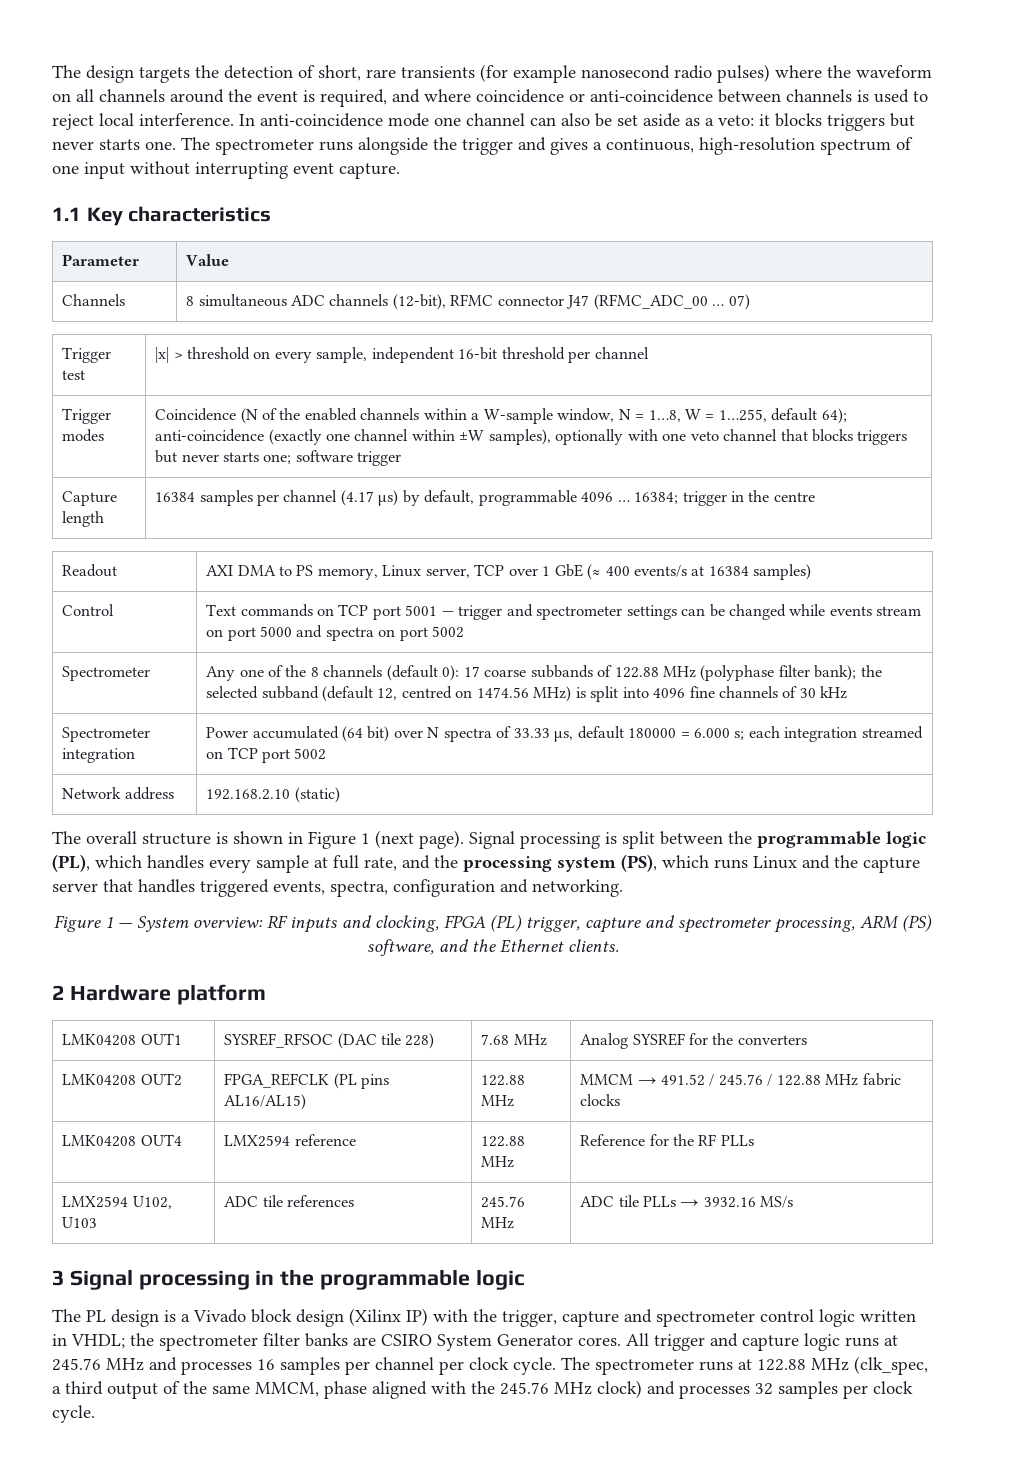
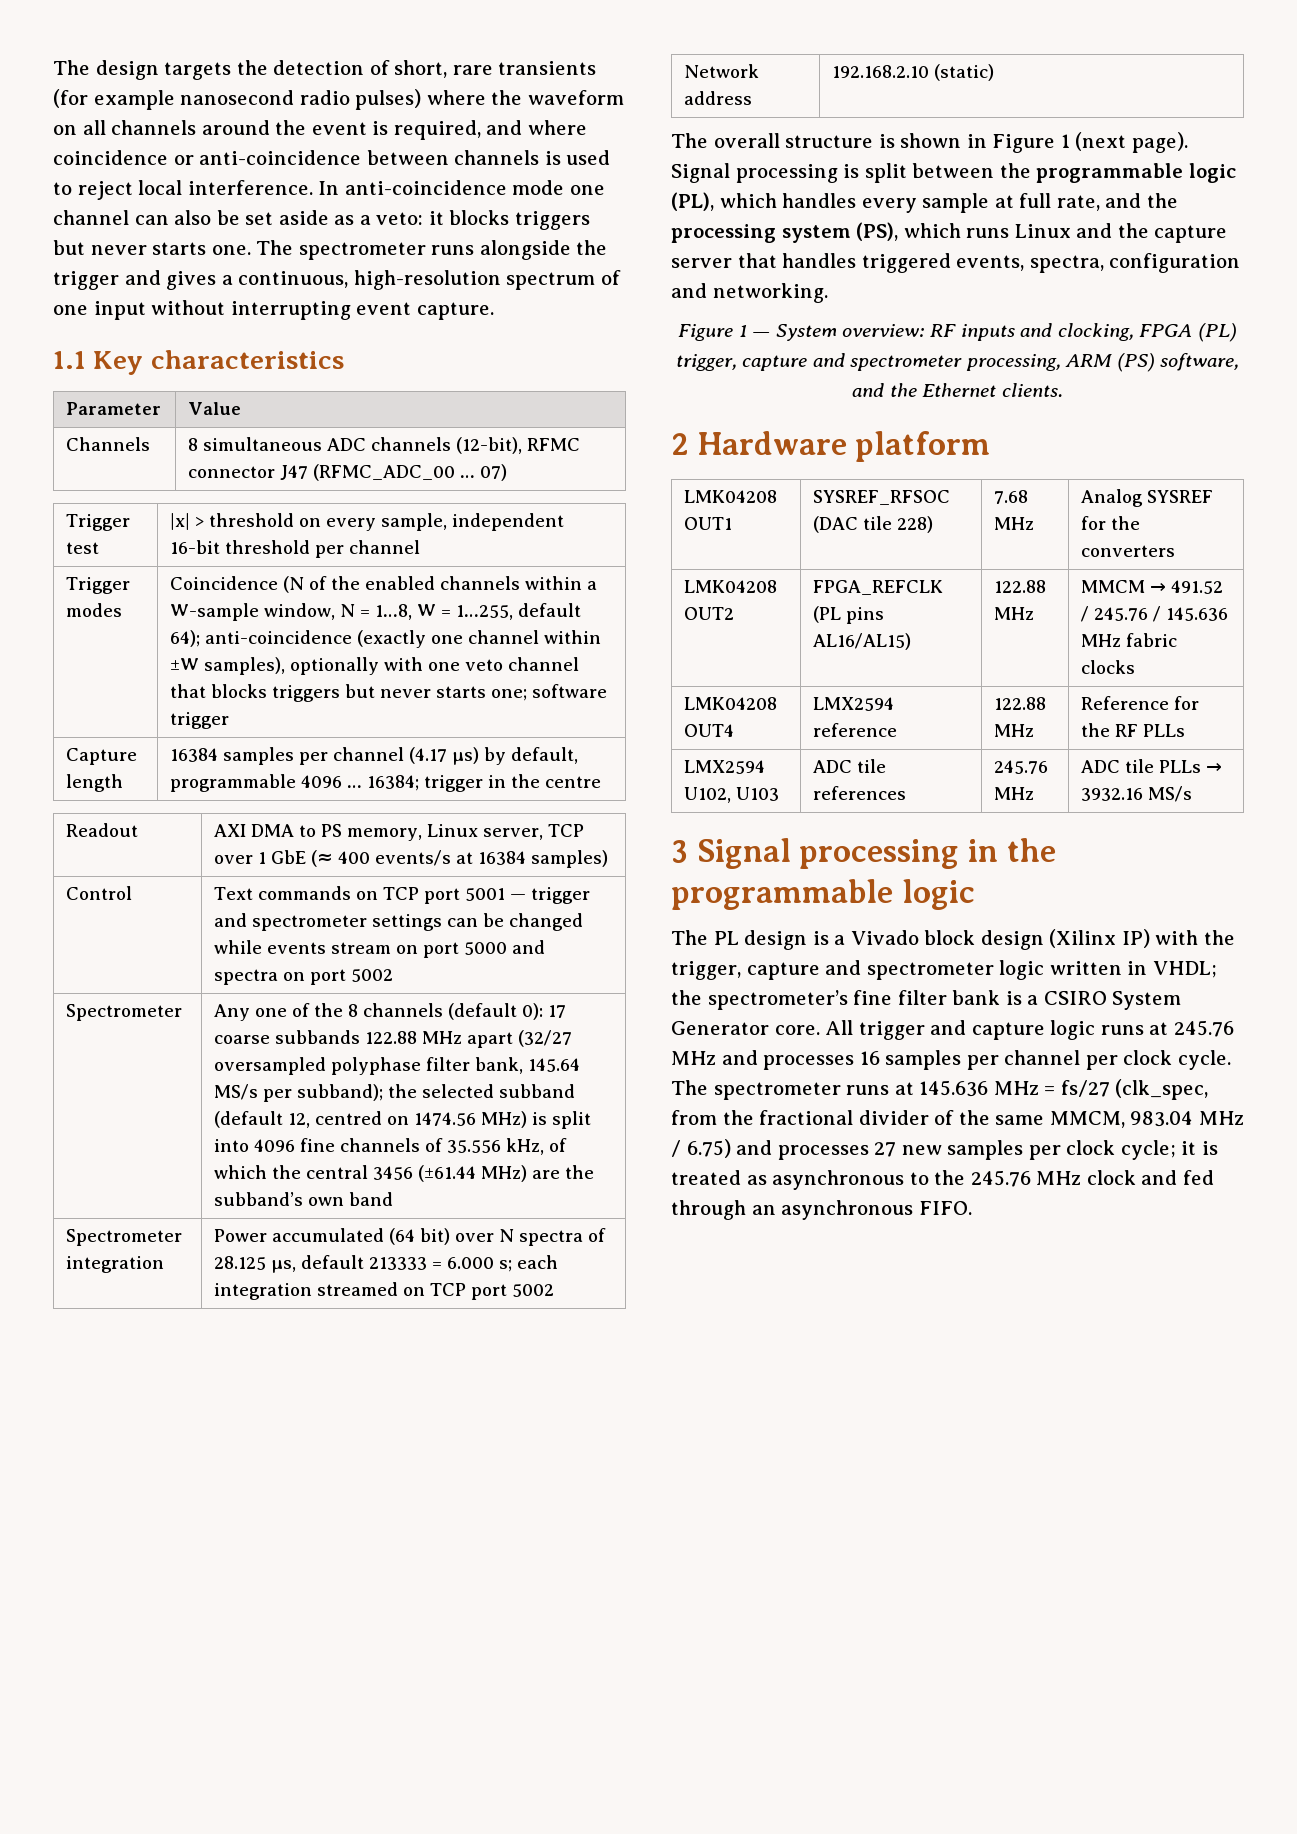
- Any one of the 8 channels (default 0): 17 coarse subbands of 122.88 MHz (polyphase filter bank); the selected subband (default 12, centred on 1474.56 MHz) is split into 4096 fine channels of 30 kHz
+ Any one of the 8 channels (default 0): 17 coarse subbands 122.88 MHz apart (32/27 oversampled polyphase filter bank, 145.64 MS/s per subband); the selected subband (default 12, centred on 1474.56 MHz) is split into 4096 fine channels of 35.556 kHz, of which the central 3456 (±61.44 MHz) are the subband’s own band
- Spectrometer integration | Power accumulated (64 bit) over N spectra of 33.33 µs, default 180000 = 6.000 s; each integration streamed on TCP port 5002
+ Spectrometer integration | Power accumulated (64 bit) over N spectra of 28.125 µs, default 213333 = 6.000 s; each integration streamed on TCP port 5002
- LMK04208 OUT2 | FPGA_REFCLK (PL pins AL16/AL15) | 122.88 MHz | MMCM → 491.52 / 245.76 / 122.88 MHz fabric clocks
+ LMK04208 OUT2 | FPGA_REFCLK (PL pins AL16/AL15) | 122.88 MHz | MMCM → 491.52 / 245.76 / 145.636 MHz fabric clocks
- The PL design is a Vivado block design (Xilinx IP) with the trigger, capture and spectrometer control logic written in VHDL; the spectrometer filter banks are CSIRO System Generator cores.
+ The PL design is a Vivado block design (Xilinx IP) with the trigger, capture and spectrometer logic written in VHDL; the spectrometer’s fine filter bank is a CSIRO System Generator core.
- The spectrometer runs at 122.88 MHz (clk_spec, a third output of the same MMCM, phase aligned with the 245.76 MHz clock) and processes 32 samples per clock cycle.
+ The spectrometer runs at 145.636 MHz = fs/27 (clk_spec, from the fractional divider of the same MMCM, 983.04 MHz / 6.75) and processes 27 new samples per clock cycle; it is treated as asynchronous to the 245.76 MHz clock and fed through an asynchronous FIFO.

